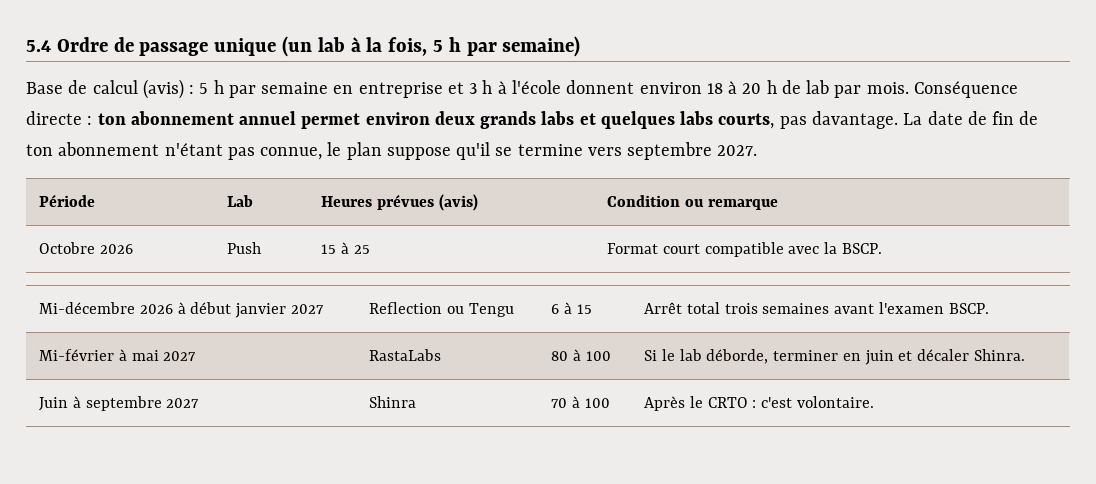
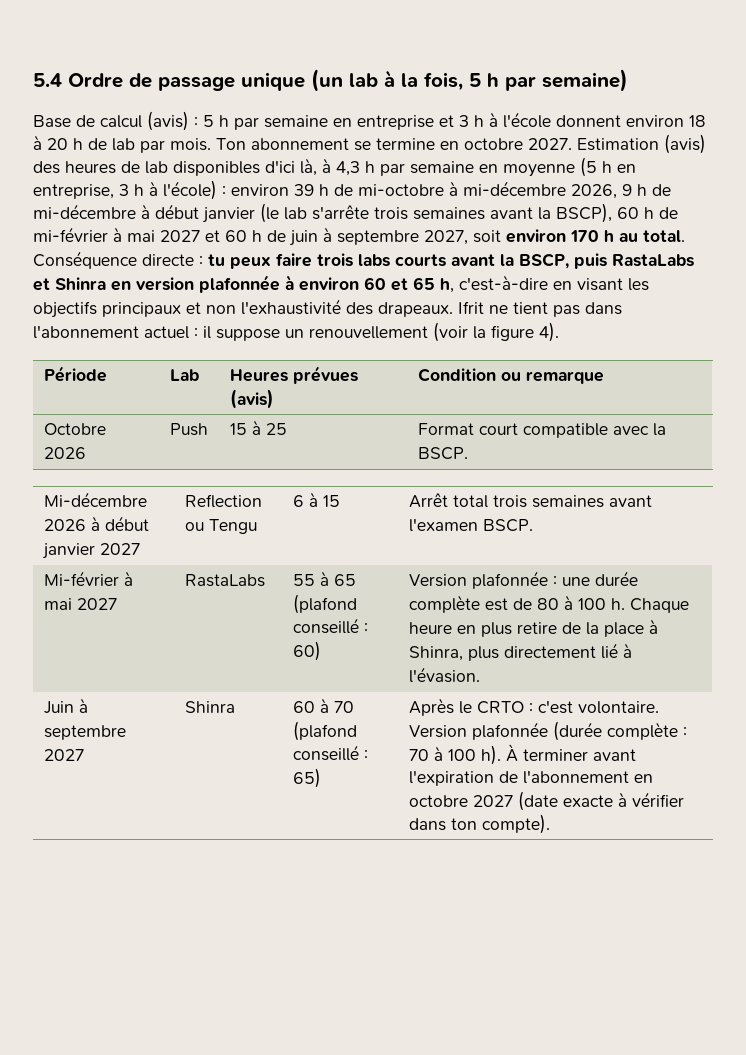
- Conséquence directe : ton abonnement annuel permet environ deux grands labs et quelques labs courts, pas davantage. La date de fin de ton abonnement n'étant pas connue, le plan suppose qu'il se termine vers septembre 2027.
+ Ton abonnement se termine en octobre 2027. Estimation (avis) des heures de lab disponibles d'ici là, à 4,3 h par semaine en moyenne (5 h en entreprise, 3 h à l'école) : environ 39 h de mi-octobre à mi-décembre 2026, 9 h de mi-décembre à début janvier (le lab s'arrête trois semaines avant la BSCP), 60 h de mi-février à mai 2027 et 60 h de juin à septembre 2027, soit environ 170 h au total. Conséquence directe : tu peux faire trois labs courts avant la BSCP, puis RastaLabs et Shinra en version plafonnée à environ 60 et 65 h, c'est-à-dire en visant les objectifs principaux et non l'exhaustivité des drapeaux. Ifrit ne tient pas dans l'abonnement actuel : il suppose un renouvellement (voir la figure 4).
- Mi-février à mai 2027 | RastaLabs | 80 à 100 | Si le lab déborde, terminer en juin et décaler Shinra.
+ Mi-février à mai 2027 | RastaLabs | 55 à 65 (plafond conseillé : 60) | Version plafonnée : une durée complète est de 80 à 100 h. Chaque heure en plus retire de la place à Shinra, plus directement lié à l'évasion.
- 70 à 100
+ 60 à 70 (plafond conseillé : 65)
+ Version plafonnée (durée complète : 70 à 100 h). À terminer avant l'expiration de l'abonnement en octobre 2027 (date exacte à vérifier dans ton compte).

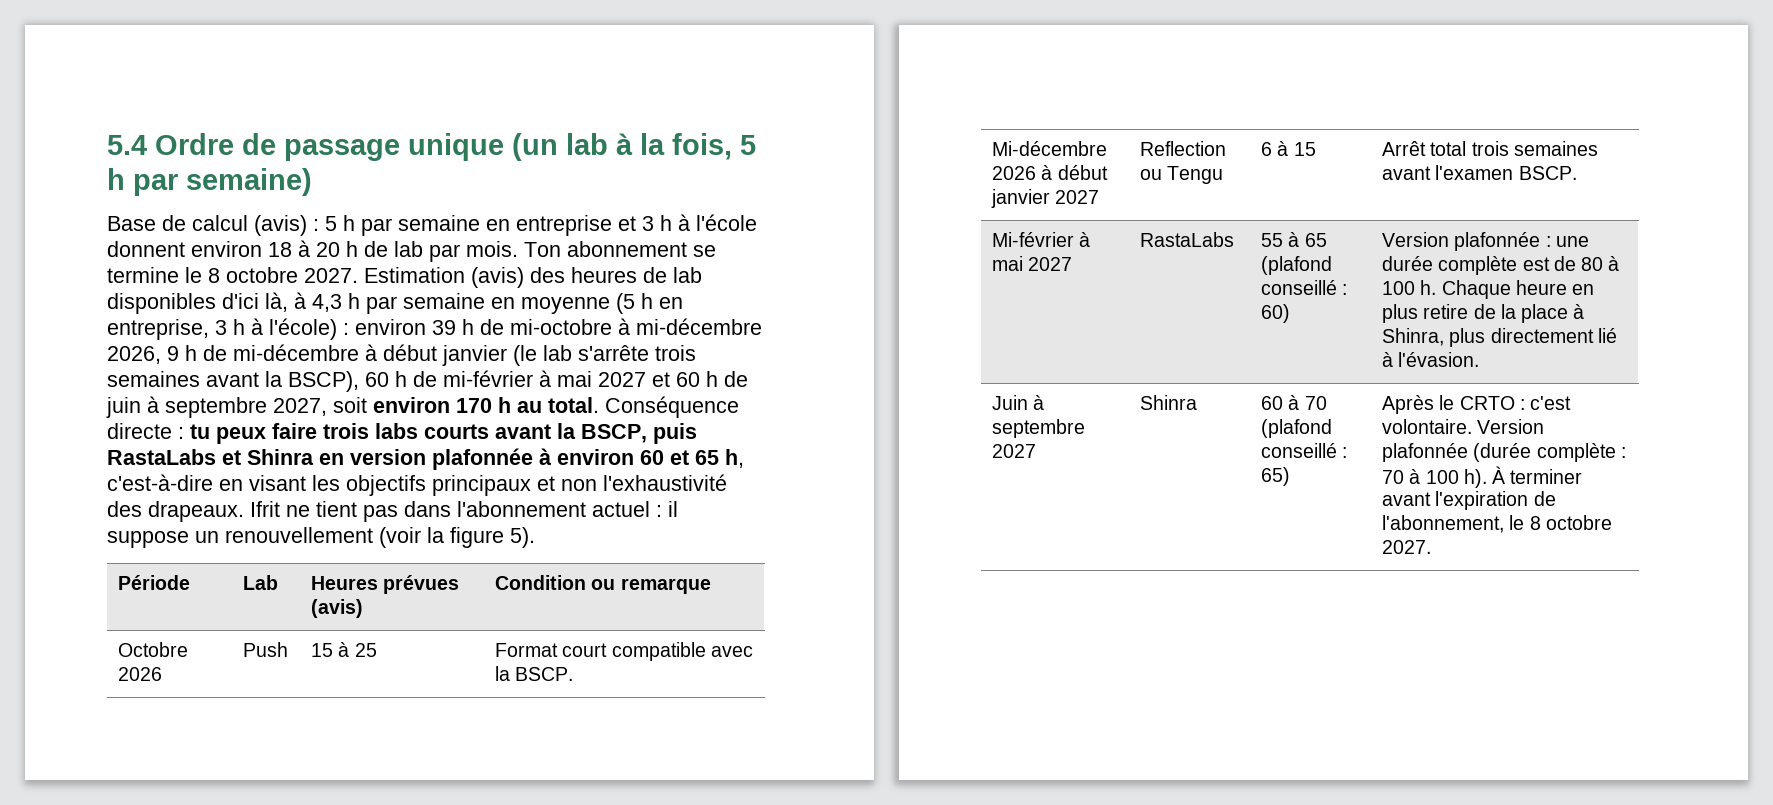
- Ton abonnement se termine en octobre 2027.
+ Ton abonnement se termine le 8 octobre 2027.
- Ifrit ne tient pas dans l'abonnement actuel : il suppose un renouvellement (voir la figure 4).
+ Ifrit ne tient pas dans l'abonnement actuel : il suppose un renouvellement (voir la figure 5).
- À terminer avant l'expiration de l'abonnement en octobre 2027 (date exacte à vérifier dans ton compte).
+ À terminer avant l'expiration de l'abonnement, le 8 octobre 2027.

